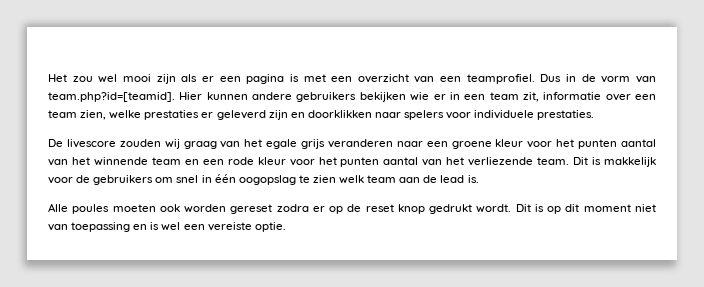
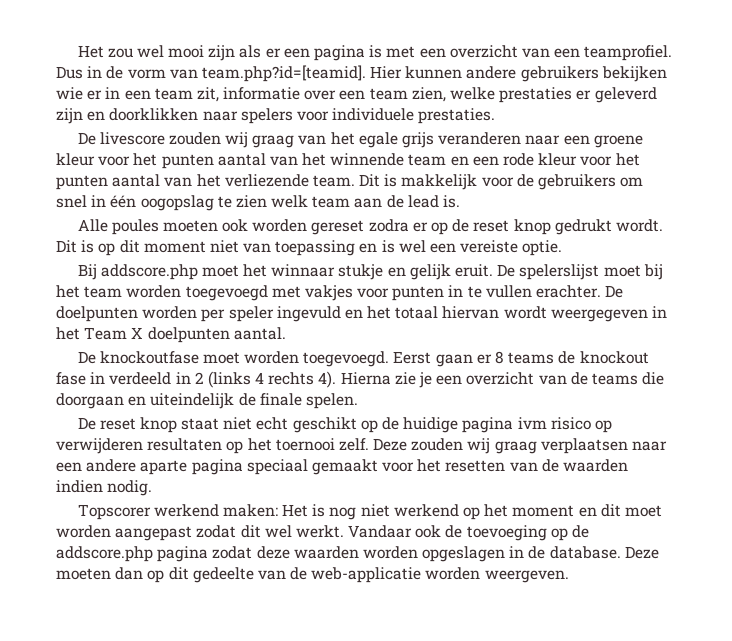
+ Bij addscore.php moet het winnaar stukje en gelijk eruit. De spelerslijst moet bij het team worden toegevoegd met vakjes voor punten in te vullen erachter. De doelpunten worden per speler ingevuld en het totaal hiervan wordt weergegeven in het Team X doelpunten aantal.
+ De knockoutfase moet worden toegevoegd. Eerst gaan er 8 teams de knockout fase in verdeeld in 2 (links 4 rechts 4). Hierna zie je een overzicht van de teams die doorgaan en uiteindelijk de finale spelen.
+ De reset knop staat niet echt geschikt op de huidige pagina ivm risico op verwijderen resultaten op het toernooi zelf. Deze zouden wij graag verplaatsen naar een andere aparte pagina speciaal gemaakt voor het resetten van de waarden indien nodig.
+ Topscorer werkend maken: Het is nog niet werkend op het moment en dit moet worden aangepast zodat dit wel werkt. Vandaar ook de toevoeging op de addscore.php pagina zodat deze waarden worden opgeslagen in de database. Deze moeten dan op dit gedeelte van de web-applicatie worden weergeven.

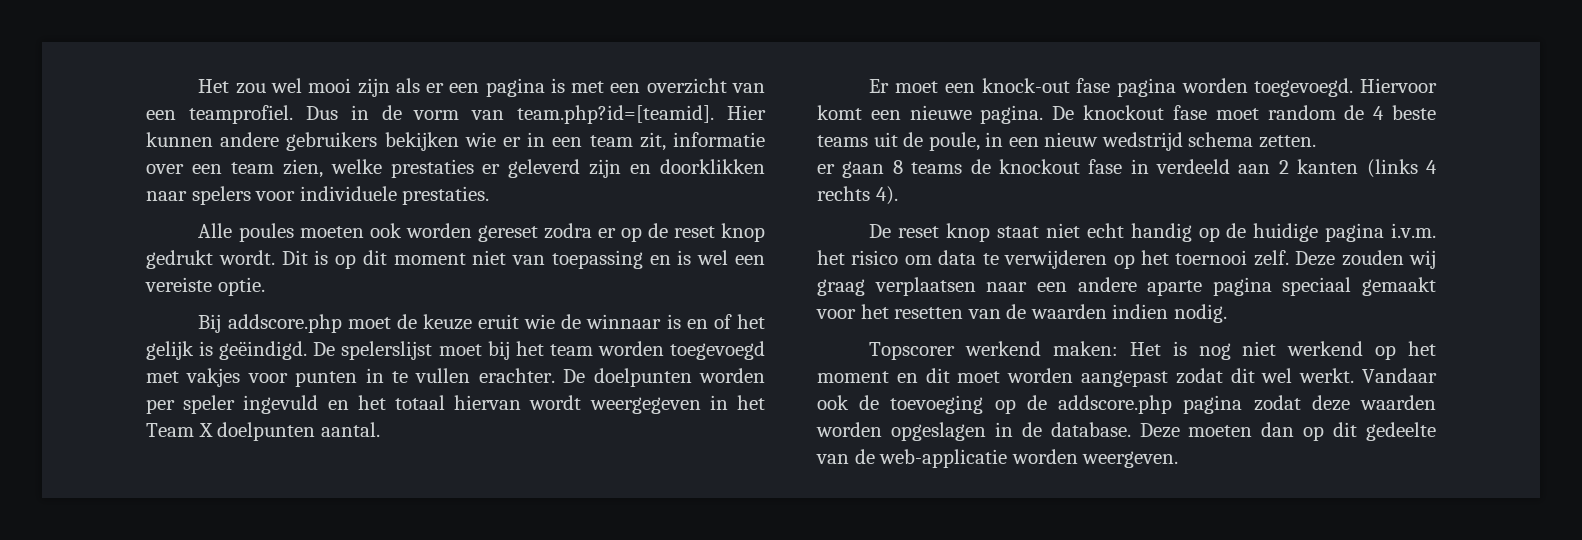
- De livescore zouden wij graag van het egale grijs veranderen naar een groene kleur voor het punten aantal van het winnende team en een rode kleur voor het punten aantal van het verliezende team. Dit is makkelijk voor de gebruikers om snel in één oogopslag te zien welk team aan de lead is.
- Bij addscore.php moet het winnaar stukje en gelijk eruit.
+ Bij addscore.php moet de keuze eruit wie de winnaar is en of het gelijk is geëindigd.
- De knockoutfase moet worden toegevoegd. Eerst gaan er 8 teams de knockout fase in verdeeld in 2 (links 4 rechts 4). Hierna zie je een overzicht van de teams die doorgaan en uiteindelijk de finale spelen.
+ Er moet een knock-out fase pagina worden toegevoegd. Hiervoor komt een nieuwe pagina. De knockout fase moet random de 4 beste teams uit de poule, in een nieuw wedstrijd schema zetten.
+ er gaan 8 teams de knockout fase in verdeeld aan 2 kanten (links 4 rechts 4).
- De reset knop staat niet echt geschikt op de huidige pagina ivm risico op verwijderen resultaten op het toernooi zelf.
+ De reset knop staat niet echt handig op de huidige pagina i.v.m. het risico om data te verwijderen op het toernooi zelf.

